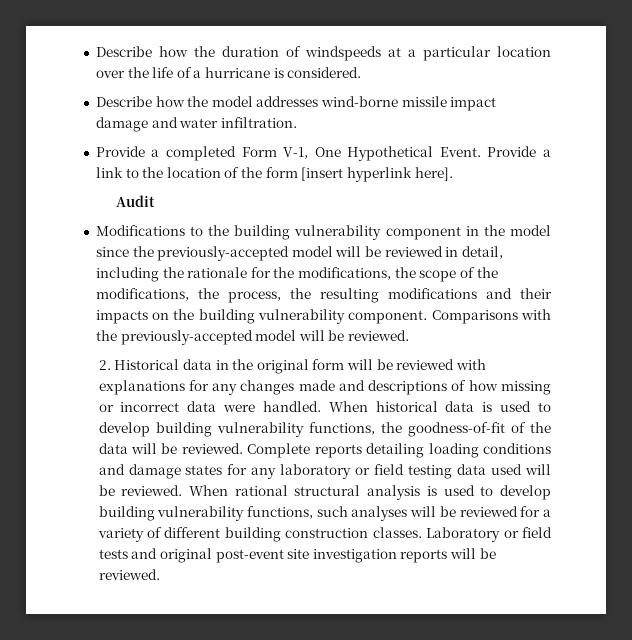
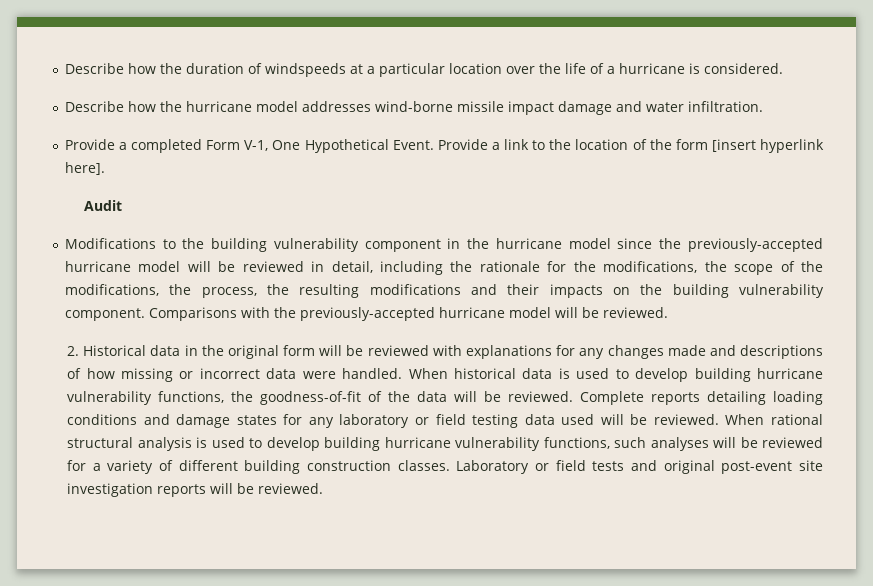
- Describe how the model addresses wind-borne missile impact damage and water infiltration.
+ Describe how the hurricane model addresses wind-borne missile impact damage and water infiltration.
- Modifications to the building vulnerability component in the model since the previously-accepted model will be reviewed in detail, including the rationale for the modifications, the scope of the modifications, the process, the resulting modifications and their impacts on the building vulnerability component.
+ Modifications to the building vulnerability component in the hurricane model since the previously-accepted hurricane model will be reviewed in detail, including the rationale for the modifications, the scope of the modifications, the process, the resulting modifications and their impacts on the building vulnerability component.
- Comparisons with the previously-accepted model will be reviewed.
+ Comparisons with the previously-accepted hurricane model will be reviewed.
- When historical data is used to develop building vulnerability functions, the goodness-of-fit of the data will be reviewed.
+ When historical data is used to develop building hurricane vulnerability functions, the goodness-of-fit of the data will be reviewed.
- When rational structural analysis is used to develop building vulnerability functions, such analyses will be reviewed for a variety of different building construction classes.
+ When rational structural analysis is used to develop building hurricane vulnerability functions, such analyses will be reviewed for a variety of different building construction classes.

